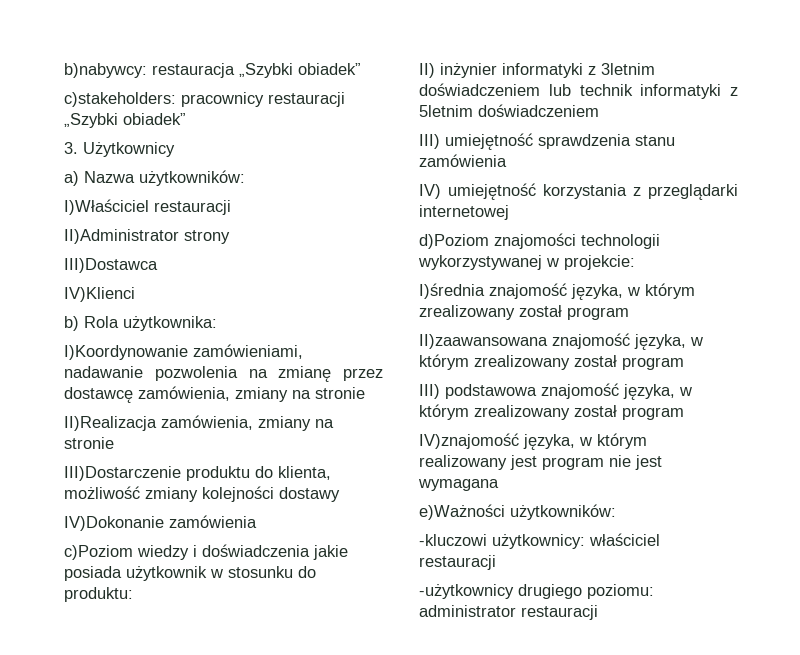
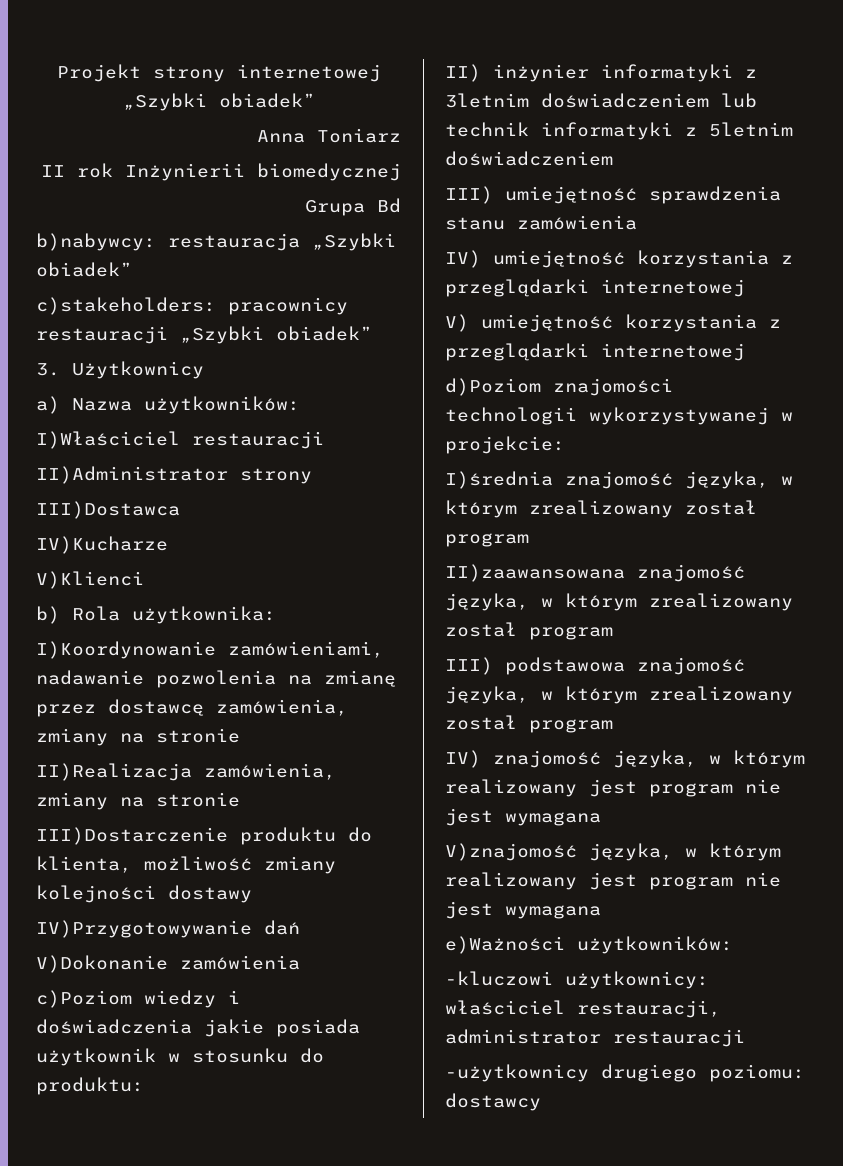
+ Projekt strony internetowej „Szybki obiadek”
+ Anna Toniarz
+ II rok Inżynierii biomedycznej
+ Grupa Bd
- IV)Klienci
+ IV)Kucharze
+ V)Klienci
- IV)Dokonanie zamówienia
+ IV)Przygotowywanie dań
+ V)Dokonanie zamówienia
+ V) umiejętność korzystania z przeglądarki internetowej
- IV)znajomość języka, w którym realizowany jest program nie jest wymagana
+ IV) znajomość języka, w którym realizowany jest program nie jest wymagana
+ V)znajomość języka, w którym realizowany jest program nie jest wymagana
- -kluczowi użytkownicy: właściciel restauracji
+ -kluczowi użytkownicy: właściciel restauracji, administrator restauracji
- -użytkownicy drugiego poziomu: administrator restauracji
+ -użytkownicy drugiego poziomu: dostawcy

